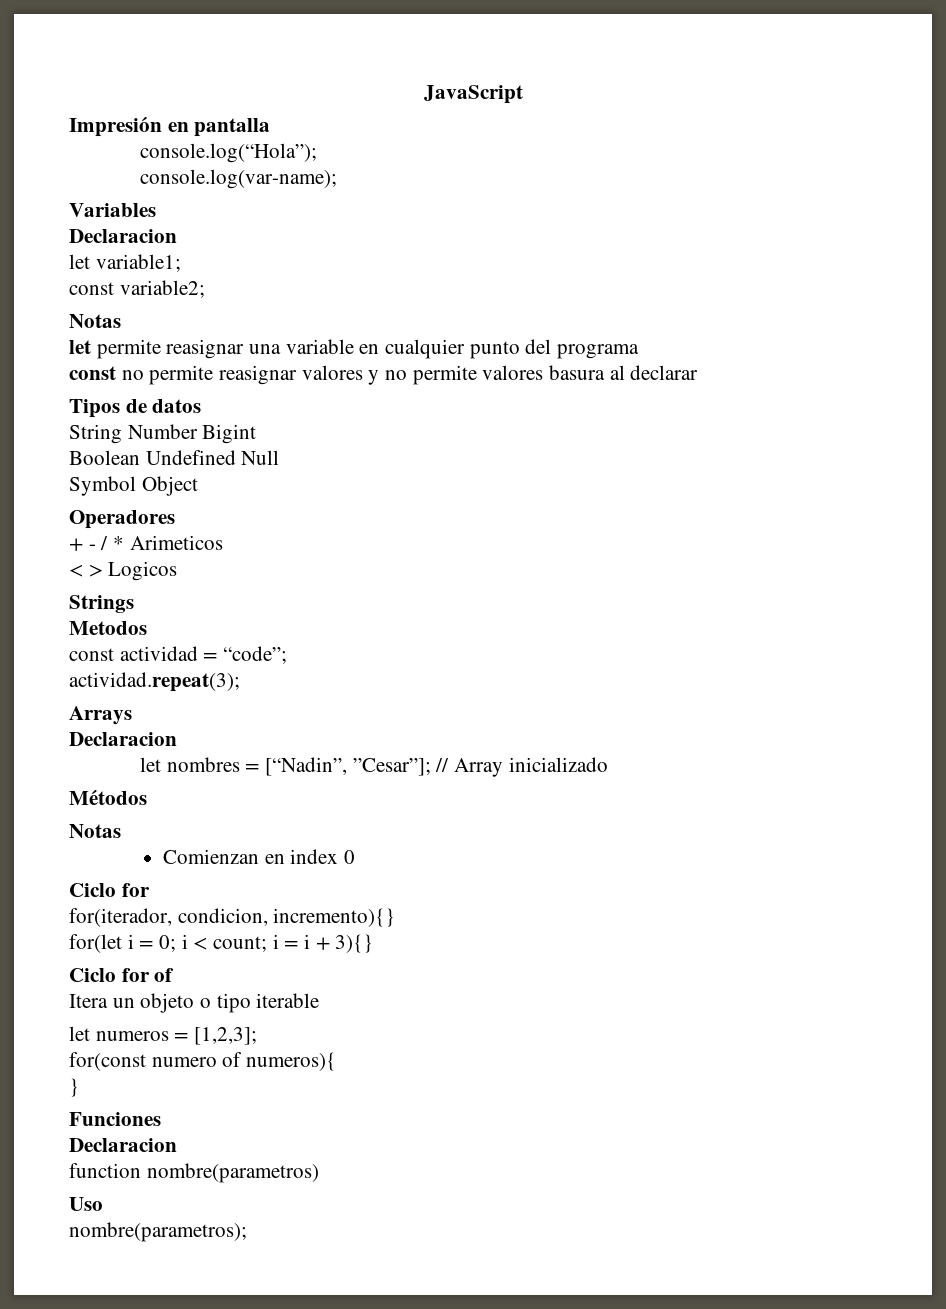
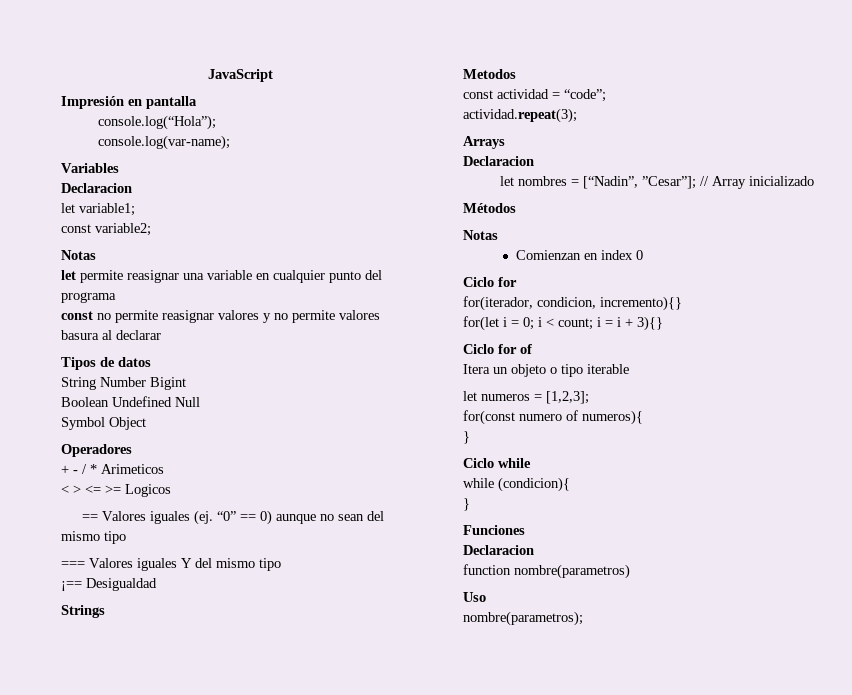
- < > Logicos
+ < > <= >= Logicos
+ == Valores iguales (ej. “0” == 0) aunque no sean del mismo tipo
+ === Valores iguales Y del mismo tipo
+ ¡== Desigualdad
+ Ciclo while
+ while (condicion){
+ }

